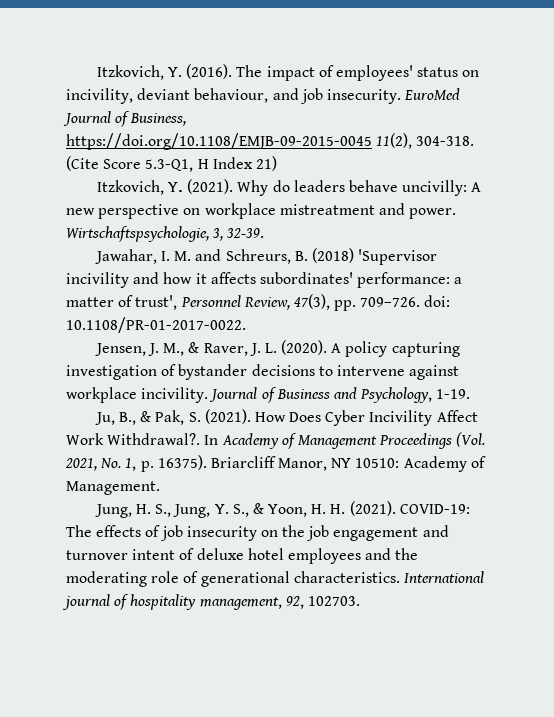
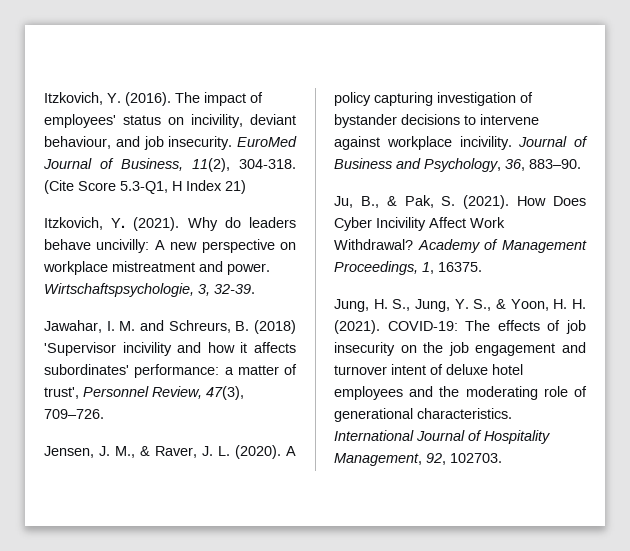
- EuroMed Journal of Business, https://doi.org/10.1108/EMJB-09-2015-0045 11(2), 304-318.
+ EuroMed Journal of Business, 11(2), 304-318.
- Jawahar, I. M. and Schreurs, B. (2018) 'Supervisor incivility and how it affects subordinates' performance: a matter of trust', Personnel Review, 47(3), pp. 709–726. doi: 10.1108/PR-01-2017-0022.
+ Jawahar, I. M. and Schreurs, B. (2018) 'Supervisor incivility and how it affects subordinates' performance: a matter of trust', Personnel Review, 47(3), 709–726.
- Journal of Business and Psychology, 1-19.
+ Journal of Business and Psychology, 36, 883–90.
- How Does Cyber Incivility Affect Work Withdrawal?. In Academy of Management Proceedings (Vol. 2021, No. 1, p. 16375). Briarcliff Manor, NY 10510: Academy of Management.
+ How Does Cyber Incivility Affect Work Withdrawal? Academy of Management Proceedings, 1, 16375.
- International journal of hospitality management, 92, 102703.
+ International Journal of Hospitality Management, 92, 102703.

